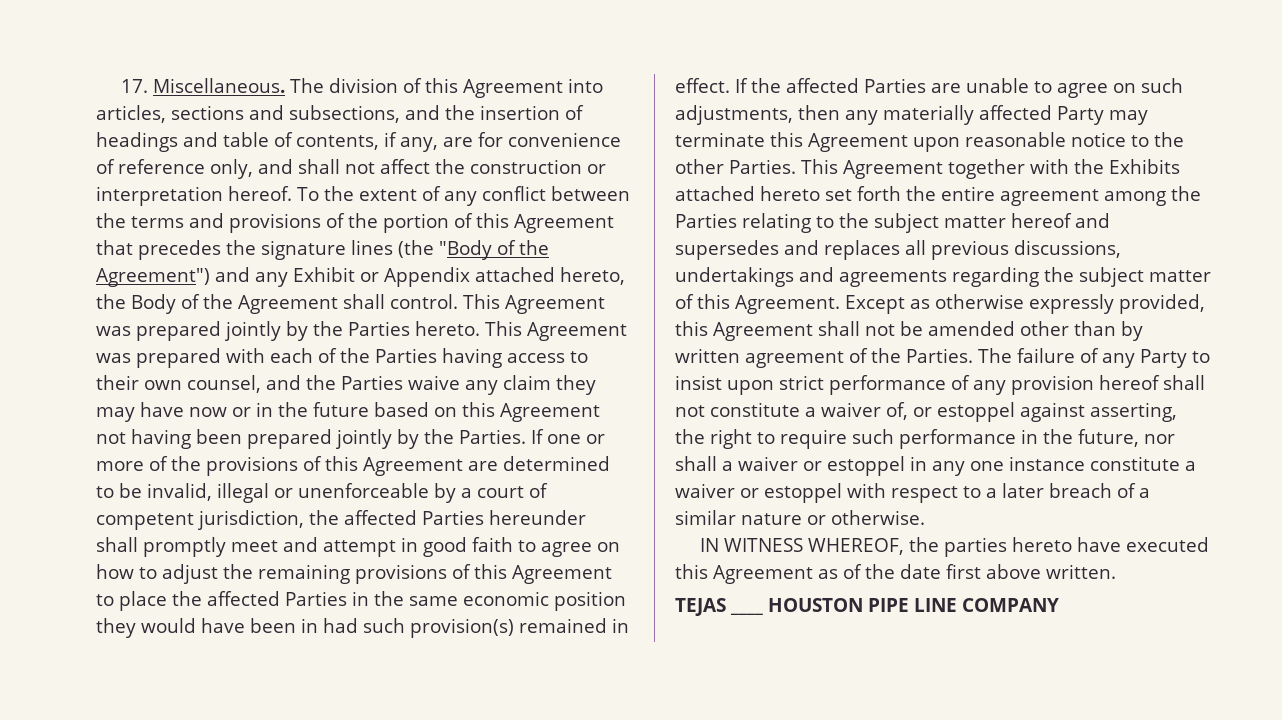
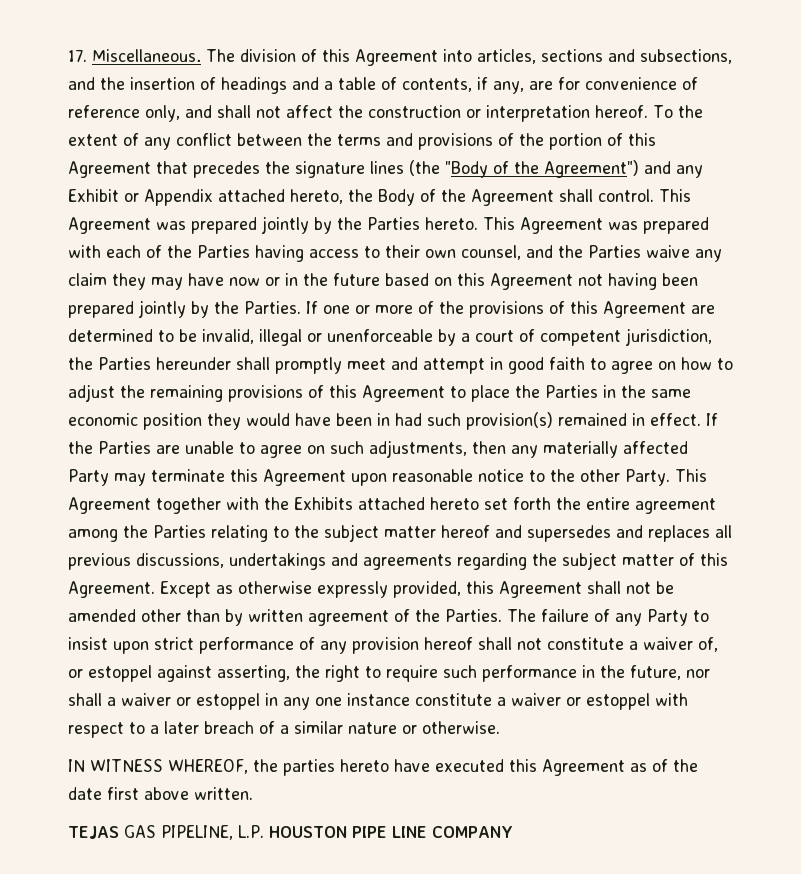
- The division of this Agreement into articles, sections and subsections, and the insertion of headings and table of contents, if any, are for convenience of reference only, and shall not affect the construction or interpretation hereof.
+ The division of this Agreement into articles, sections and subsections, and the insertion of headings and a table of contents, if any, are for convenience of reference only, and shall not affect the construction or interpretation hereof.
- If one or more of the provisions of this Agreement are determined to be invalid, illegal or unenforceable by a court of competent jurisdiction, the affected Parties hereunder shall promptly meet and attempt in good faith to agree on how to adjust the remaining provisions of this Agreement to place the affected Parties in the same economic position they would have been in had such provision(s) remained in effect.
+ If one or more of the provisions of this Agreement are determined to be invalid, illegal or unenforceable by a court of competent jurisdiction, the Parties hereunder shall promptly meet and attempt in good faith to agree on how to adjust the remaining provisions of this Agreement to place the Parties in the same economic position they would have been in had such provision(s) remained in effect.
- If the affected Parties are unable to agree on such adjustments, then any materially affected Party may terminate this Agreement upon reasonable notice to the other Parties.
+ If the Parties are unable to agree on such adjustments, then any materially affected Party may terminate this Agreement upon reasonable notice to the other Party.
- TEJAS ____ HOUSTON PIPE LINE COMPANY
+ TEJAS GAS PIPELINE, L.P. HOUSTON PIPE LINE COMPANY

